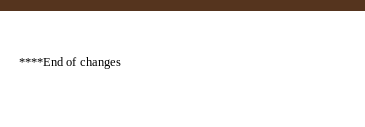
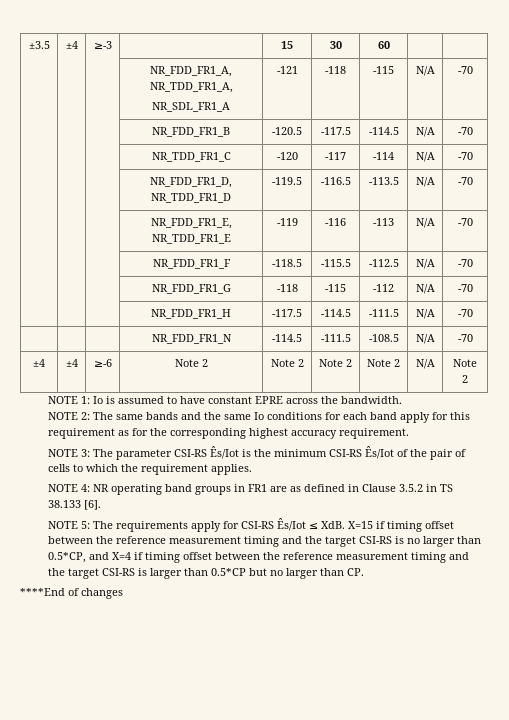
+ ±3.5 | ±4 | ≥-3 | | 15 | 30 | 60 | |
+ | | | NR_FDD_FR1_A, NR_TDD_FR1_A,
+ NR_SDL_FR1_A | -121 | -118 | -115 | N/A | -70
+ | | | NR_FDD_FR1_B | -120.5 | -117.5 | -114.5 | N/A | -70
+ | | | NR_TDD_FR1_C | -120 | -117 | -114 | N/A | -70
+ | | | NR_FDD_FR1_D, NR_TDD_FR1_D | -119.5 | -116.5 | -113.5 | N/A | -70
+ | | | NR_FDD_FR1_E, NR_TDD_FR1_E | -119 | -116 | -113 | N/A | -70
+ | | | NR_FDD_FR1_F | -118.5 | -115.5 | -112.5 | N/A | -70
+ | | | NR_FDD_FR1_G | -118 | -115 | -112 | N/A | -70
+ | | | NR_FDD_FR1_H | -117.5 | -114.5 | -111.5 | N/A | -70
+ | | | NR_FDD_FR1_N | -114.5 | -111.5 | -108.5 | N/A | -70
+ ±4 | ±4 | ≥-6 | Note 2 | Note 2 | Note 2 | Note 2 | N/A | Note 2
+ NOTE 1: Io is assumed to have constant EPRE across the bandwidth.
+ NOTE 2: The same bands and the same Io conditions for each band apply for this requirement as for the corresponding highest accuracy requirement.
+ NOTE 3: The parameter CSI-RS Ês/Iot is the minimum CSI-RS Ês/Iot of the pair of cells to which the requirement applies.
+ NOTE 4: NR operating band groups in FR1 are as defined in Clause 3.5.2 in TS 38.133 [6].
+ NOTE 5: The requirements apply for CSI-RS Ês/Iot ≤ XdB. X=15 if timing offset between the reference measurement timing and the target CSI-RS is no larger than 0.5*CP, and X=4 if timing offset between the reference measurement timing and the target CSI-RS is larger than 0.5*CP but no larger than CP.

